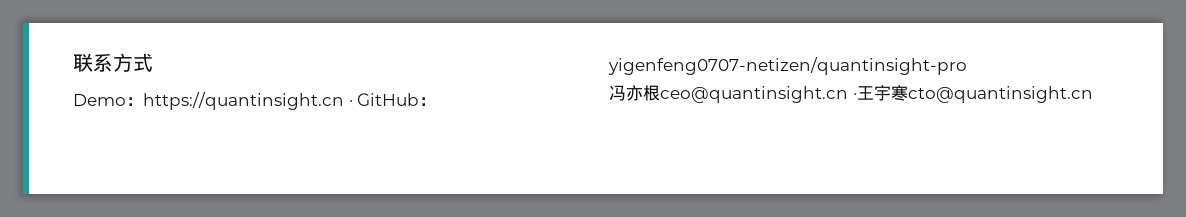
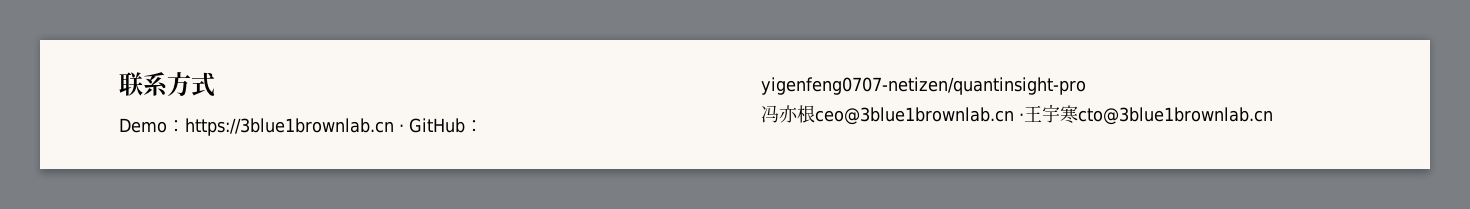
- Demo：https://quantinsight.cn · GitHub：yigenfeng0707-netizen/quantinsight-pro
+ Demo：https://3blue1brownlab.cn · GitHub：yigenfeng0707-netizen/quantinsight-pro
- 冯亦根ceo@quantinsight.cn ·王宇寒cto@quantinsight.cn
+ 冯亦根ceo@3blue1brownlab.cn ·王宇寒cto@3blue1brownlab.cn

